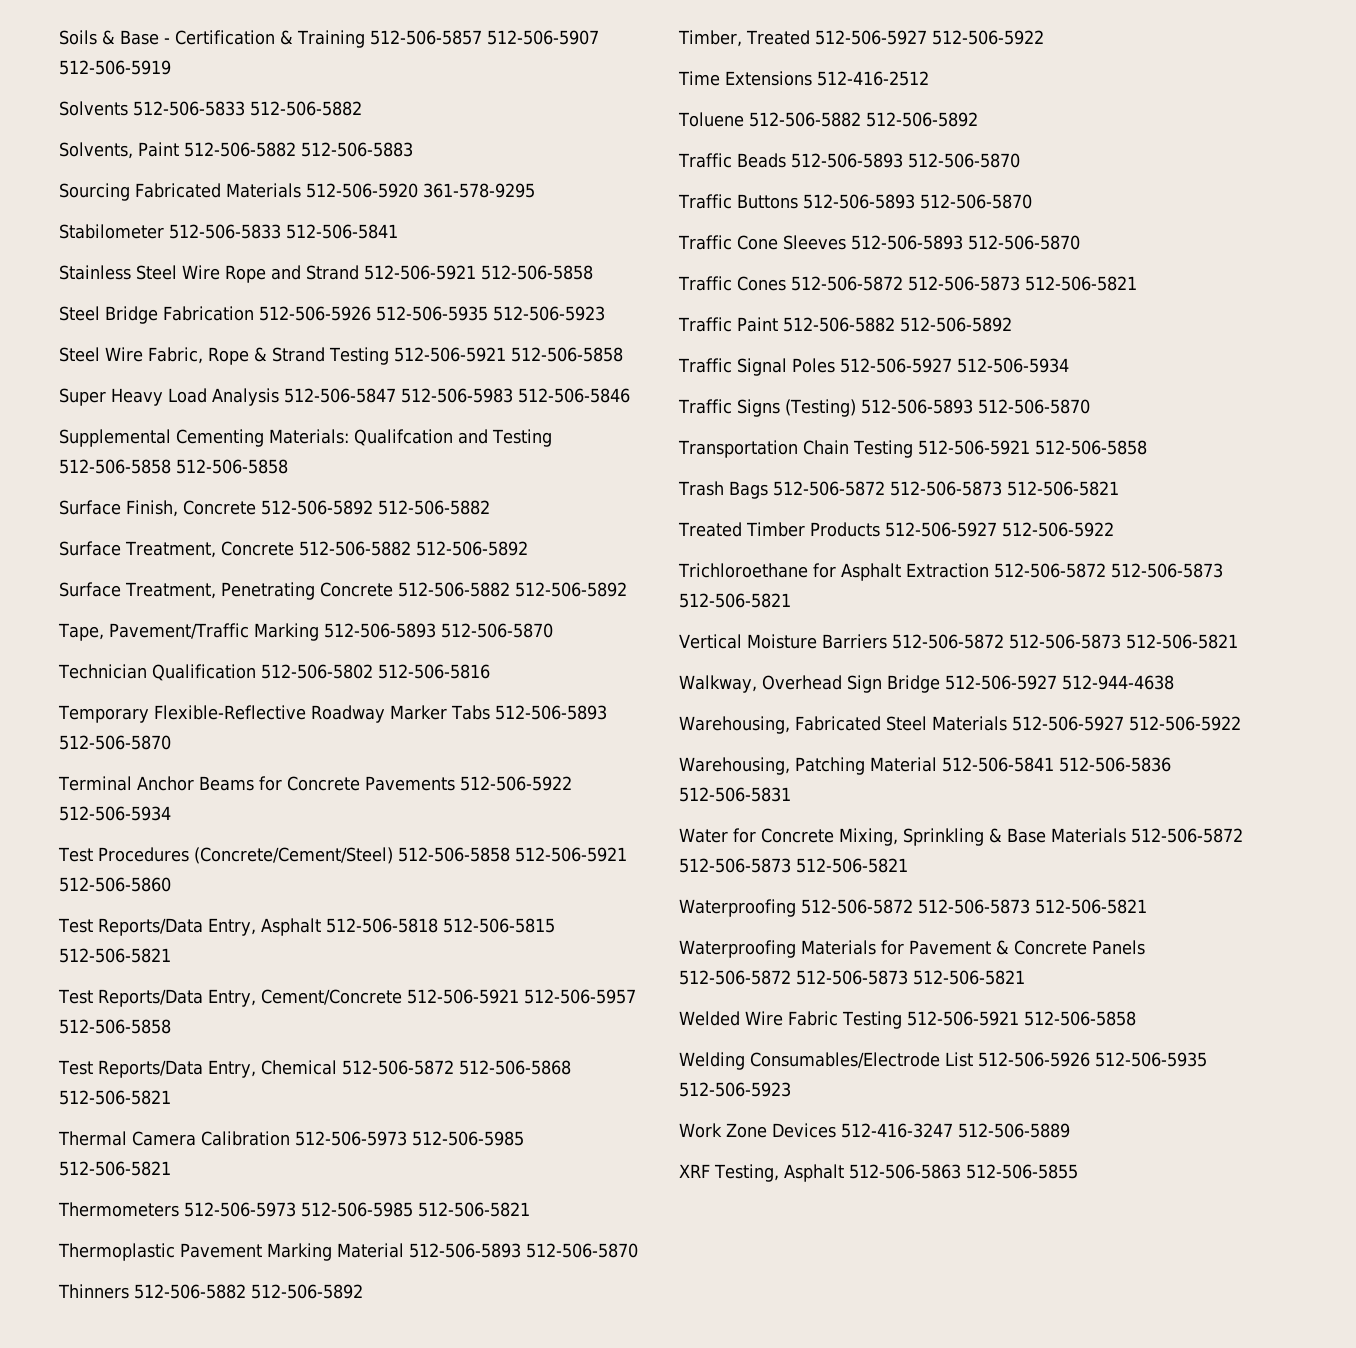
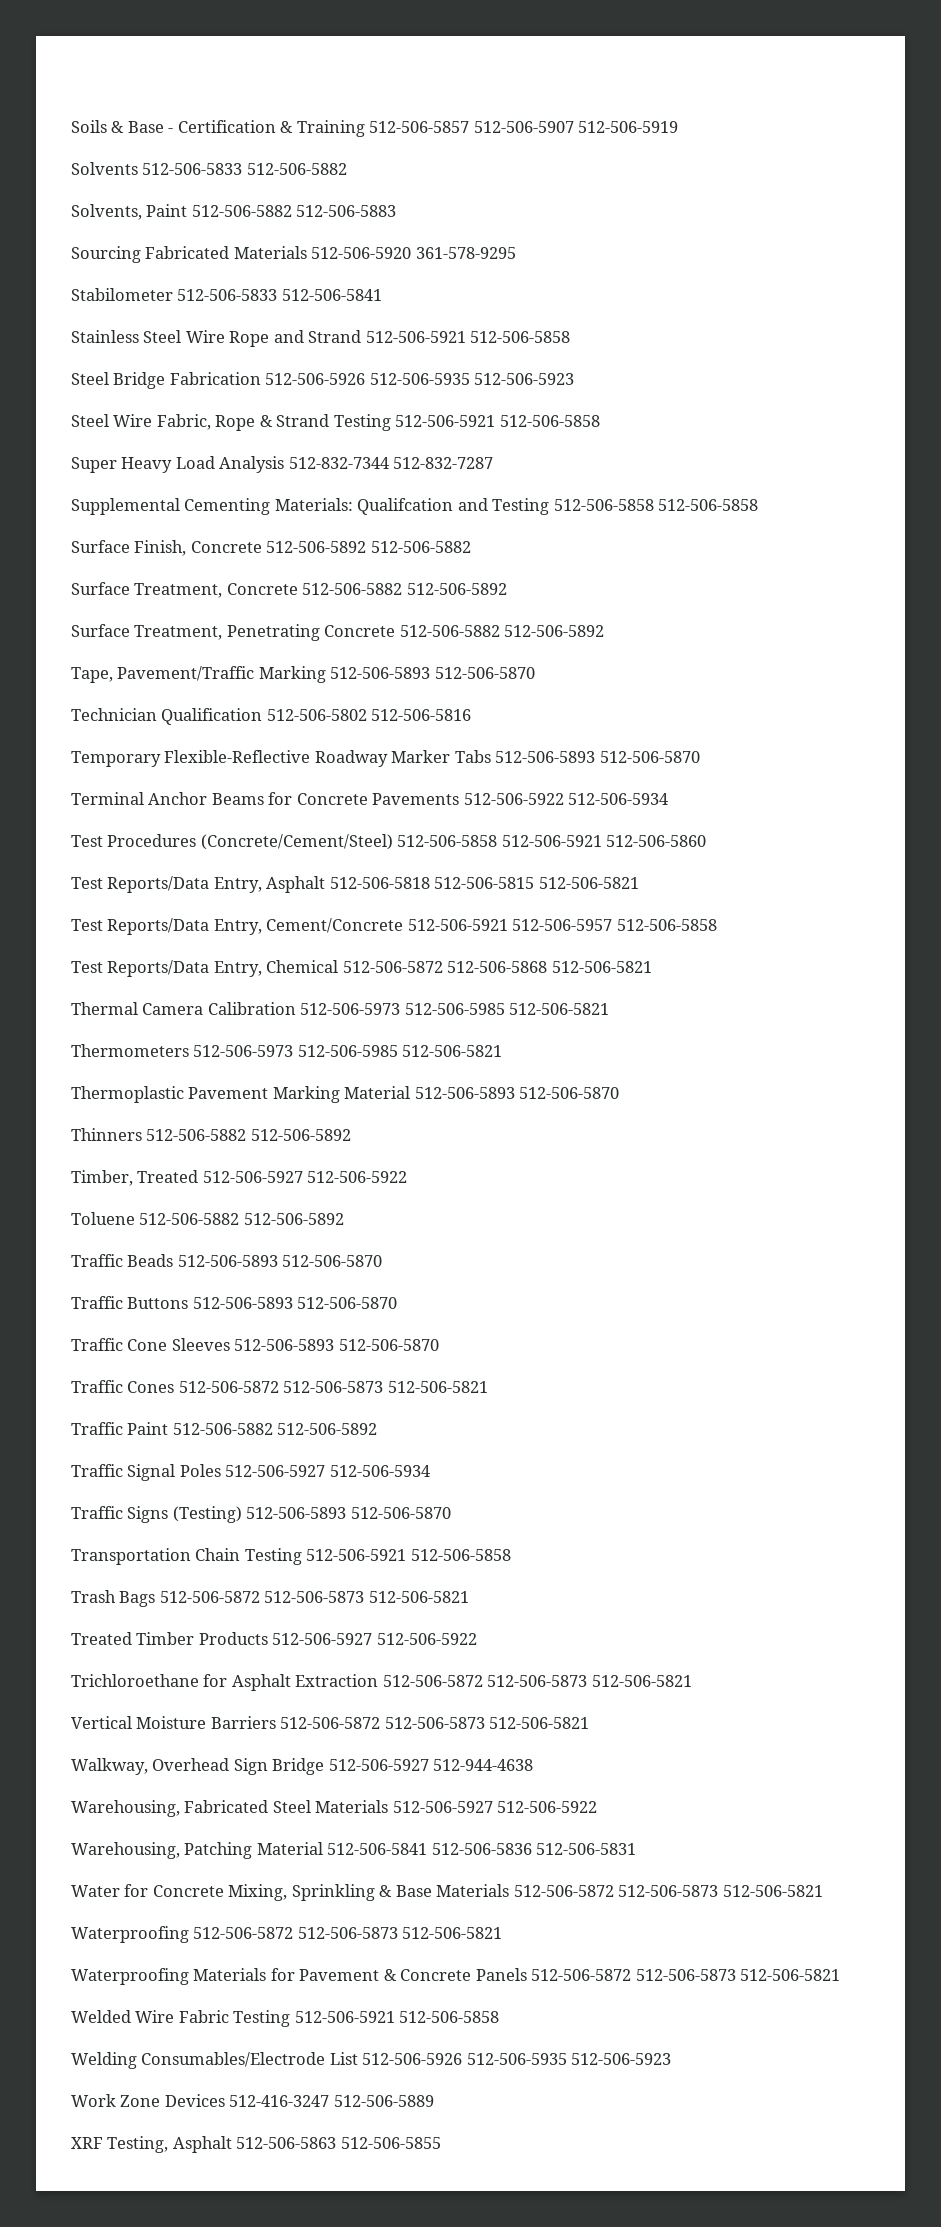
- Super Heavy Load Analysis 512-506-5847 512-506-5983 512-506-5846
+ Super Heavy Load Analysis 512-832-7344 512-832-7287
- Time Extensions 512-416-2512

